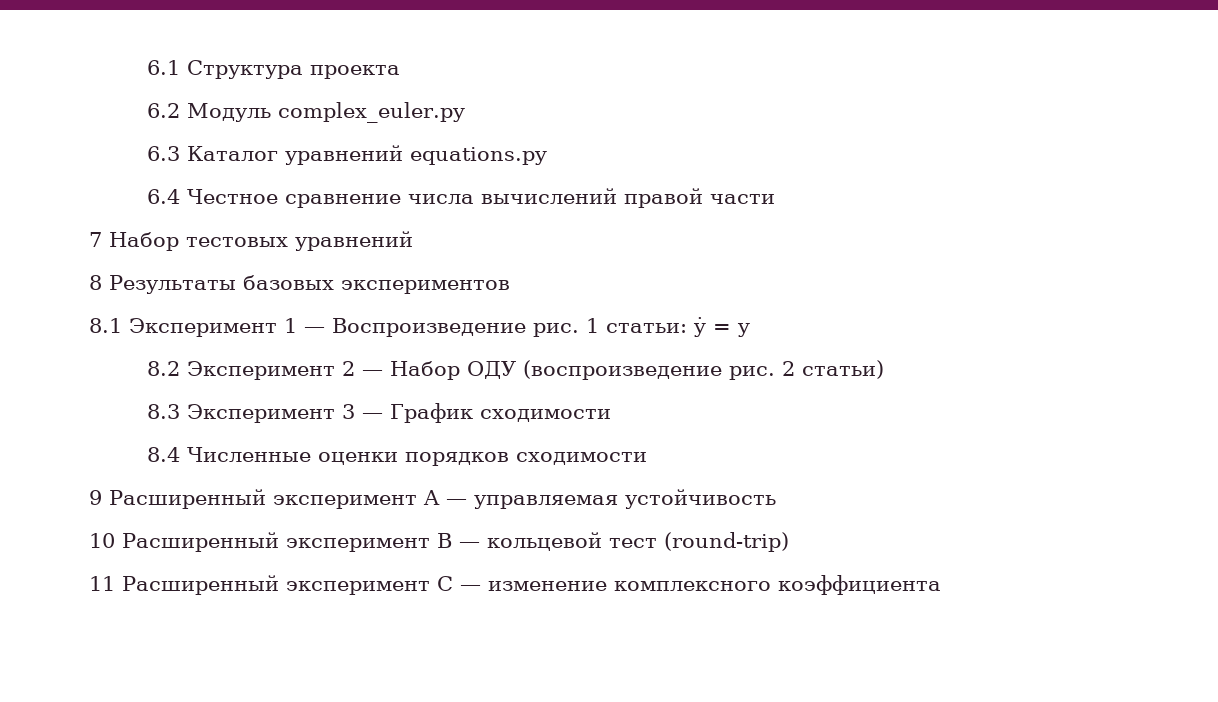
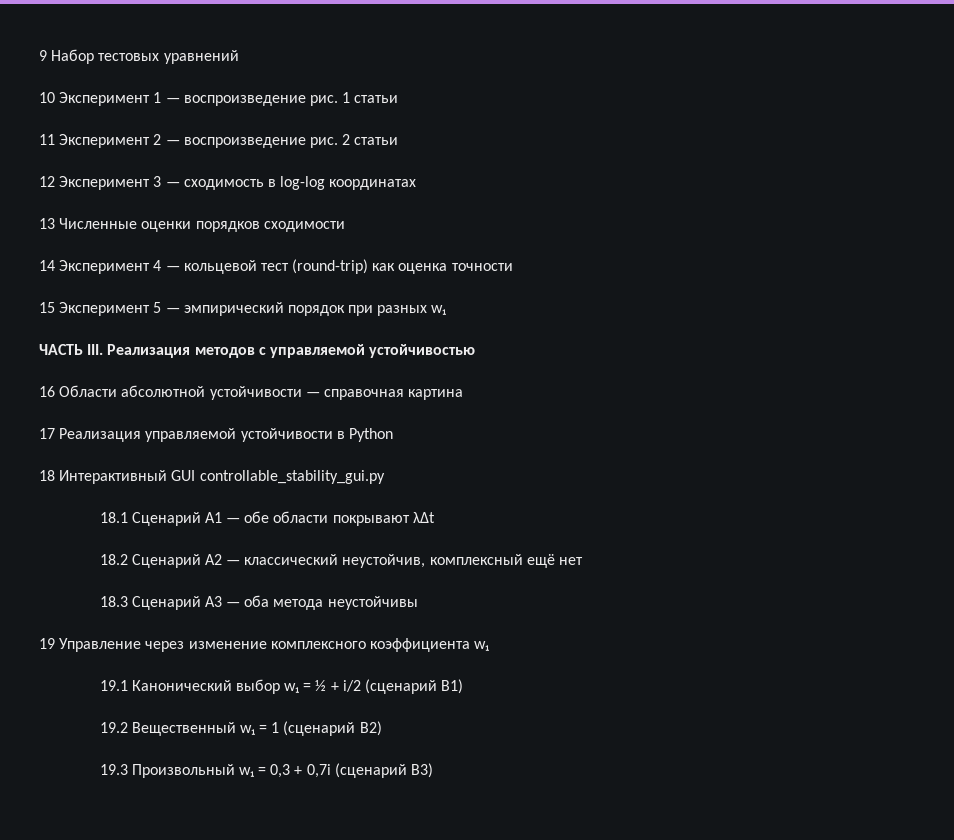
- 6.1 Структура проекта
- 6.2 Модуль complex_euler.py
- 6.3 Каталог уравнений equations.py
- 6.4 Честное сравнение числа вычислений правой части
- 7 Набор тестовых уравнений
- 8 Результаты базовых экспериментов
- 8.1 Эксперимент 1 — Воспроизведение рис.
+ 9 Набор тестовых уравнений
+ 10 Эксперимент 1 — воспроизведение рис.
- 1 статьи: ẏ = y
- 8.2 Эксперимент 2 — Набор ОДУ (воспроизведение рис. 2 статьи)
- 8.3 Эксперимент 3 — График сходимости
- 8.4 Численные оценки порядков сходимости
- 9 Расширенный эксперимент A — управляемая устойчивость
- 10 Расширенный эксперимент B — кольцевой тест (round-trip)
- 11 Расширенный эксперимент C — изменение комплексного коэффициента
+ 1 статьи
+ 11 Эксперимент 2 — воспроизведение рис. 2 статьи
+ 12 Эксперимент 3 — сходимость в log-log координатах
+ 13 Численные оценки порядков сходимости
+ 14 Эксперимент 4 — кольцевой тест (round-trip) как оценка точности
+ 15 Эксперимент 5 — эмпирический порядок при разных w₁
+ ЧАСТЬ III. Реализация методов с управляемой устойчивостью
+ 16 Области абсолютной устойчивости — справочная картина
+ 17 Реализация управляемой устойчивости в Python
+ 18 Интерактивный GUI controllable_stability_gui.py
+ 18.1 Сценарий A1 — обе области покрывают λΔt
+ 18.2 Сценарий A2 — классический неустойчив, комплексный ещё нет
+ 18.3 Сценарий A3 — оба метода неустойчивы
+ 19 Управление через изменение комплексного коэффициента w₁
+ 19.1 Канонический выбор w₁ = ½ + i/2 (сценарий B1)
+ 19.2 Вещественный w₁ = 1 (сценарий B2)
+ 19.3 Произвольный w₁ = 0,3 + 0,7i (сценарий B3)

